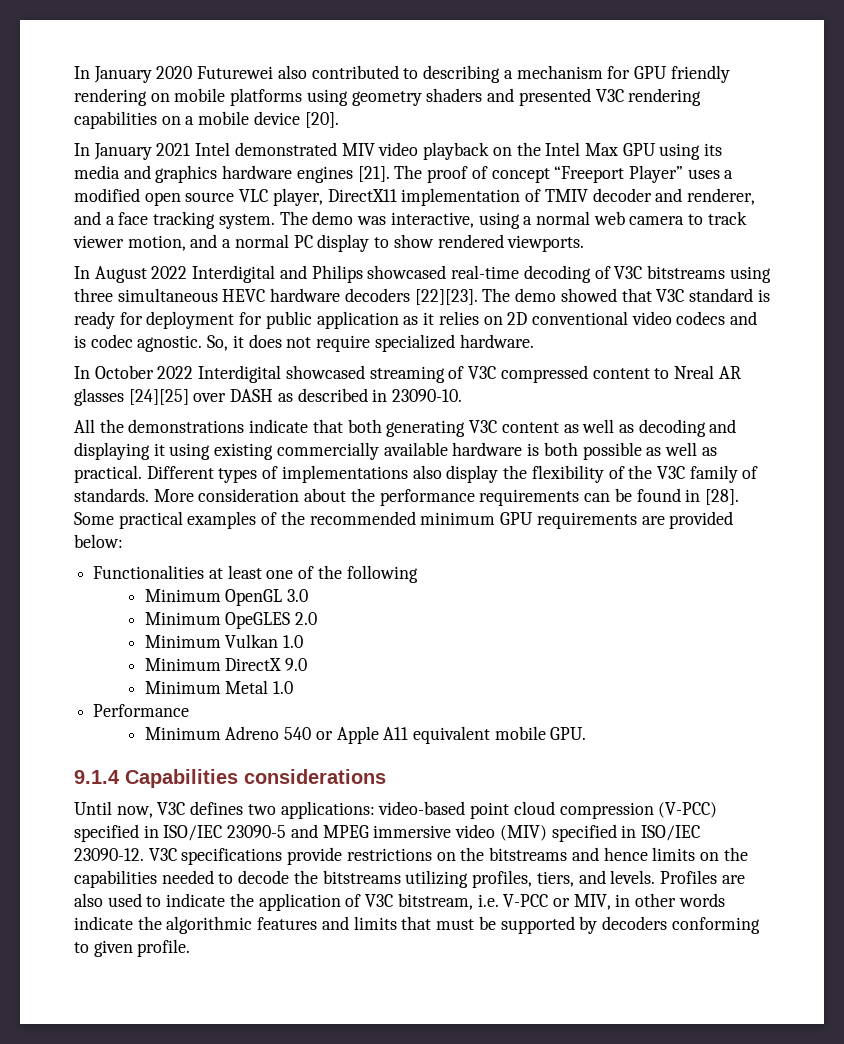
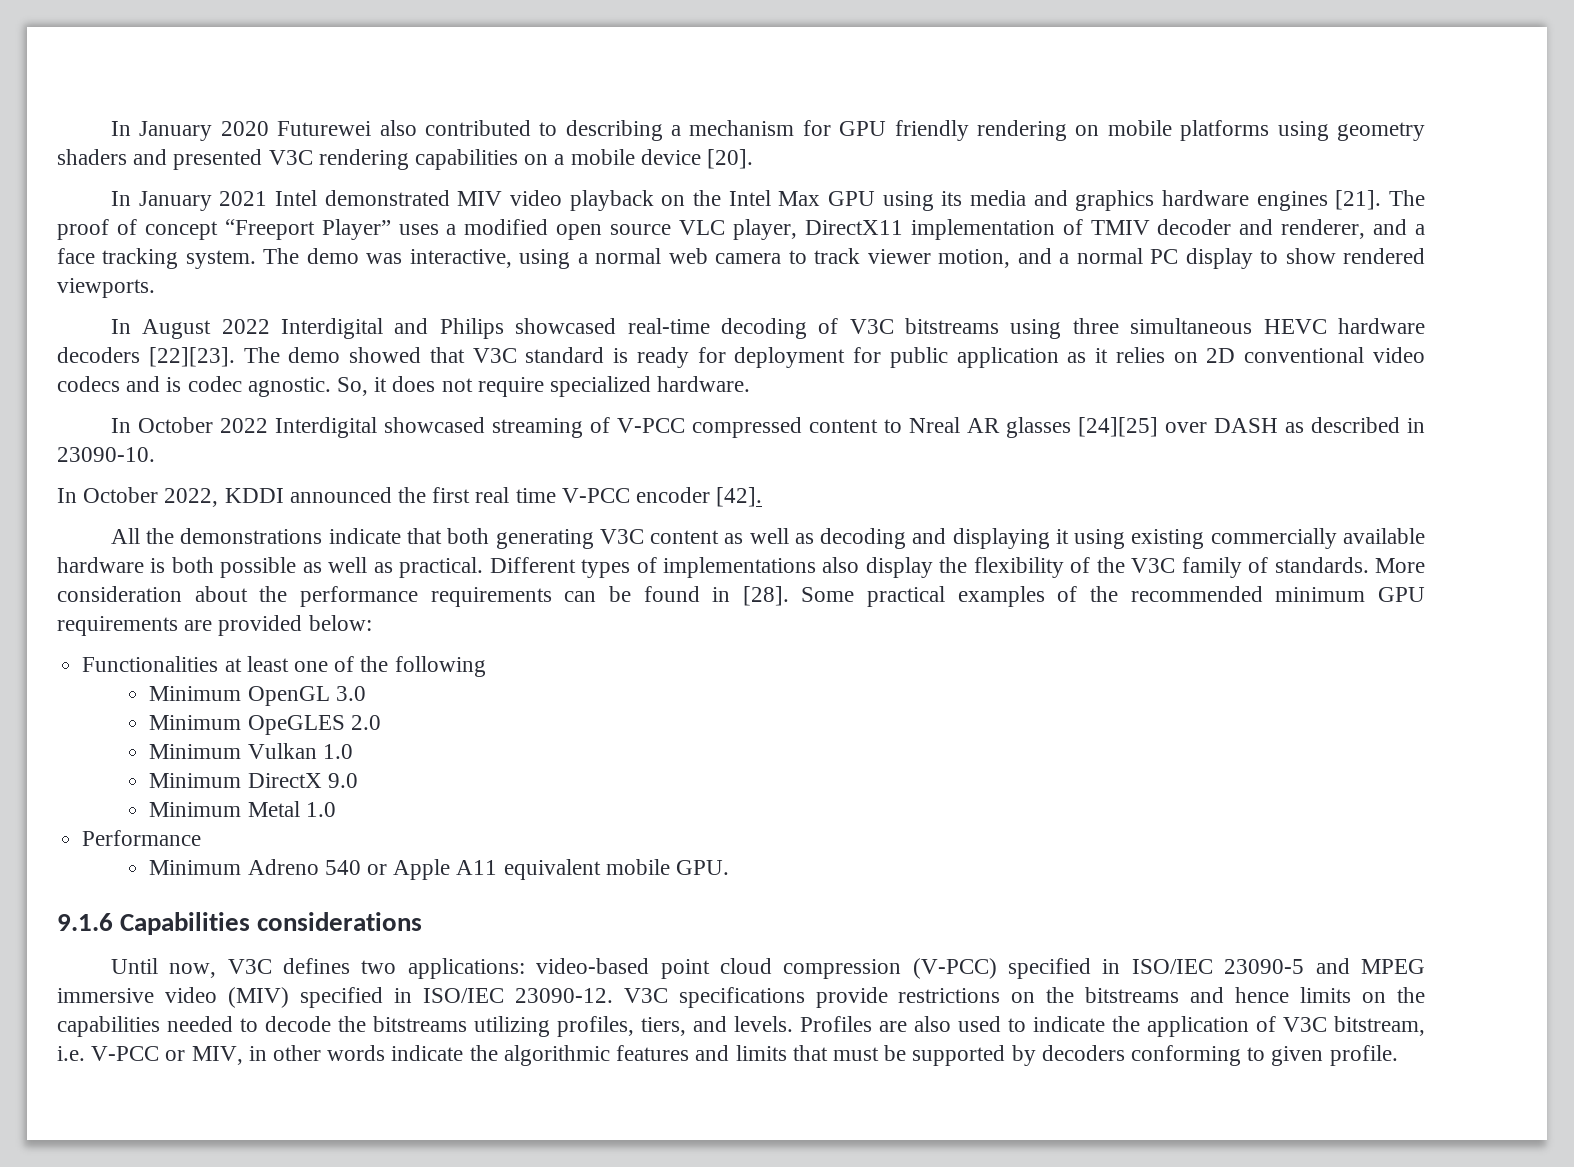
- In October 2022 Interdigital showcased streaming of V3C compressed content to Nreal AR glasses [24][25] over DASH as described in 23090-10.
+ In October 2022 Interdigital showcased streaming of V-PCC compressed content to Nreal AR glasses [24][25] over DASH as described in 23090-10.
+ In October 2022, KDDI announced the first real time V-PCC encoder [42].
- 9.1.4 Capabilities considerations
+ 9.1.6 Capabilities considerations

